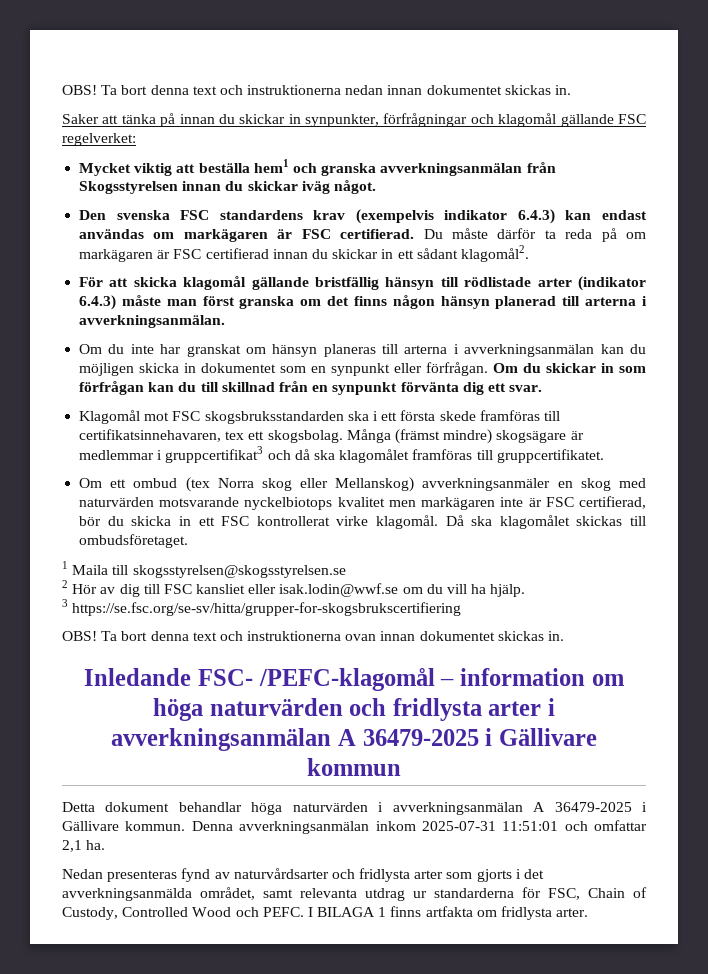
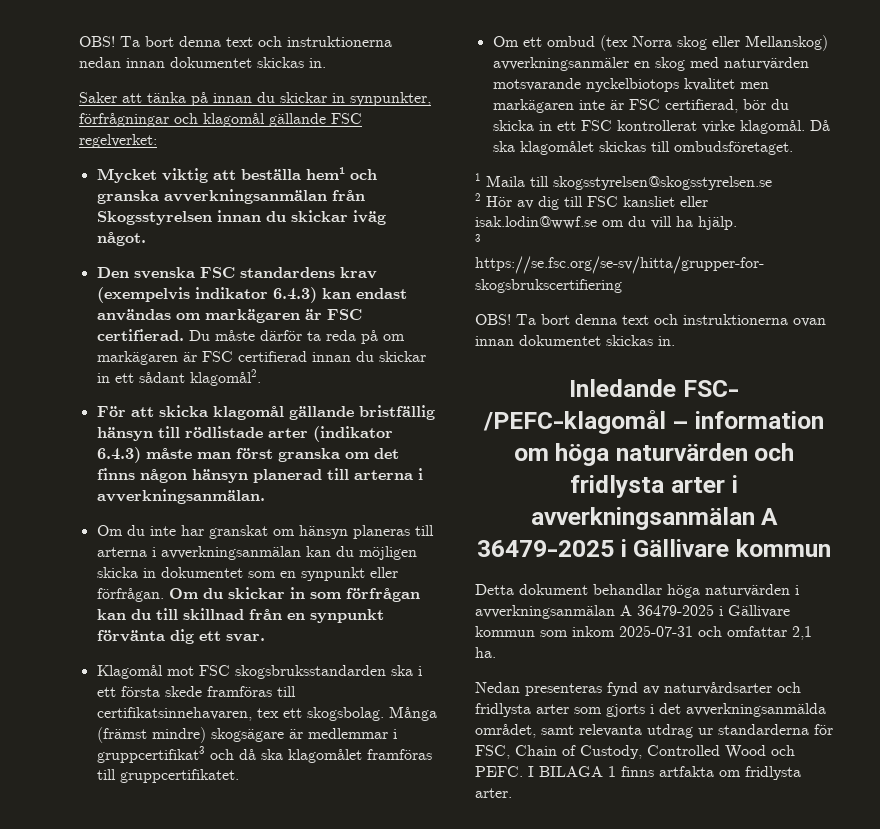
- Detta dokument behandlar höga naturvärden i avverkningsanmälan A 36479-2025 i Gällivare kommun. Denna avverkningsanmälan inkom 2025-07-31 11:51:01 och omfattar 2,1 ha.
+ Detta dokument behandlar höga naturvärden i avverkningsanmälan A 36479-2025 i Gällivare kommun som inkom 2025-07-31 och omfattar 2,1 ha.

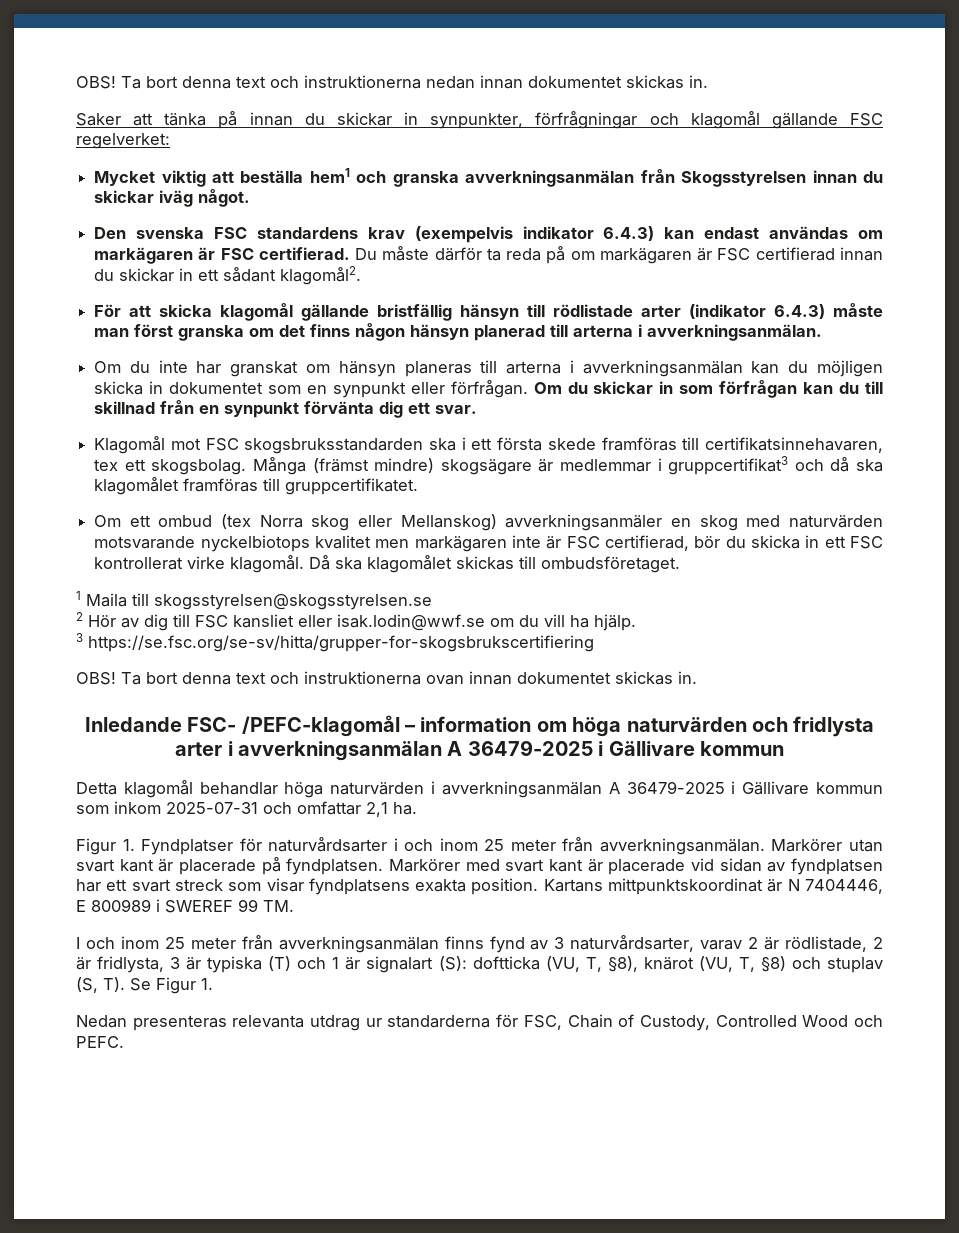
- Detta dokument behandlar höga naturvärden i avverkningsanmälan A 36479-2025 i Gällivare kommun som inkom 2025-07-31 och omfattar 2,1 ha.
+ Detta klagomål behandlar höga naturvärden i avverkningsanmälan A 36479-2025 i Gällivare kommun som inkom 2025-07-31 och omfattar 2,1 ha.
- Nedan presenteras fynd av naturvårdsarter och fridlysta arter som gjorts i det avverkningsanmälda området, samt relevanta utdrag ur standarderna för FSC, Chain of Custody, Controlled Wood och PEFC. I BILAGA 1 finns artfakta om fridlysta arter.
+ Figur 1. Fyndplatser för naturvårdsarter i och inom 25 meter från avverkningsanmälan. Markörer utan svart kant är placerade på fyndplatsen. Markörer med svart kant är placerade vid sidan av fyndplatsen har ett svart streck som visar fyndplatsens exakta position. Kartans mittpunktskoordinat är N 7404446, E 800989 i SWEREF 99 TM.
+ I och inom 25 meter från avverkningsanmälan finns fynd av 3 naturvårdsarter, varav 2 är rödlistade, 2 är fridlysta, 3 är typiska (T) och 1 är signalart (S): doftticka (VU, T, §8), knärot (VU, T, §8) och stuplav (S, T). Se Figur 1.
+ Nedan presenteras relevanta utdrag ur standarderna för FSC, Chain of Custody, Controlled Wood och PEFC.

